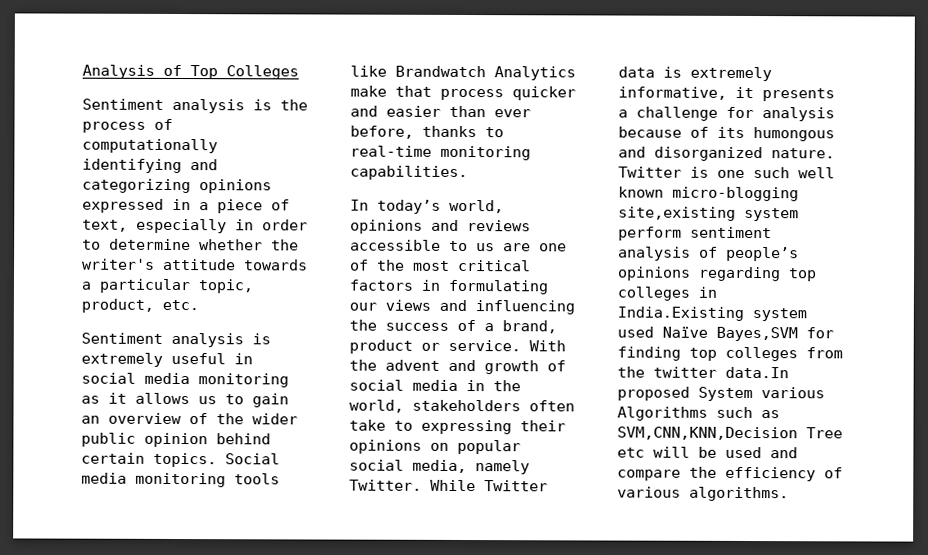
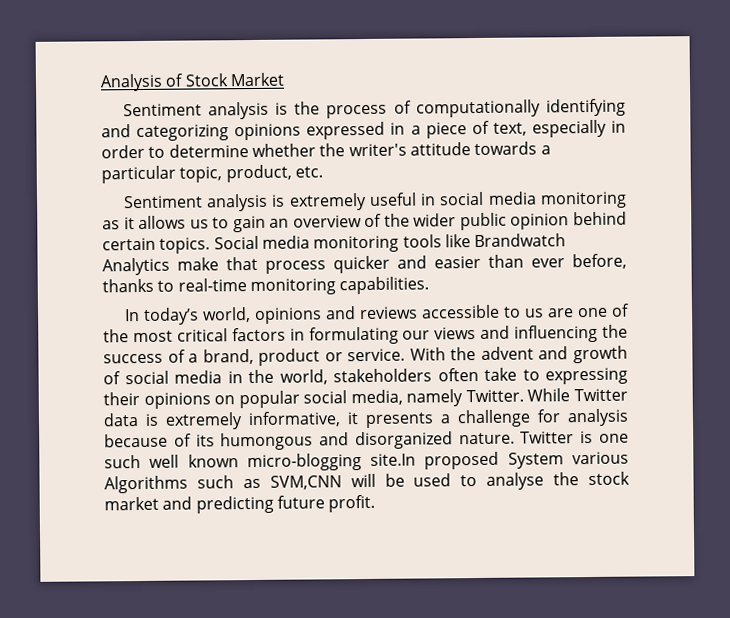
- Analysis of Top Colleges
+ Analysis of Stock Market
- Twitter is one such well known micro-blogging site,existing system perform sentiment analysis of people’s opinions regarding top colleges in India.Existing system used Naïve Bayes,SVM for finding top colleges from the twitter data.In proposed System various Algorithms such as SVM,CNN,KNN,Decision Tree etc will be used and compare the efficiency of various algorithms.
+ Twitter is one such well known micro-blogging site.In proposed System various Algorithms such as SVM,CNN will be used to analyse the stock market and predicting future profit.

